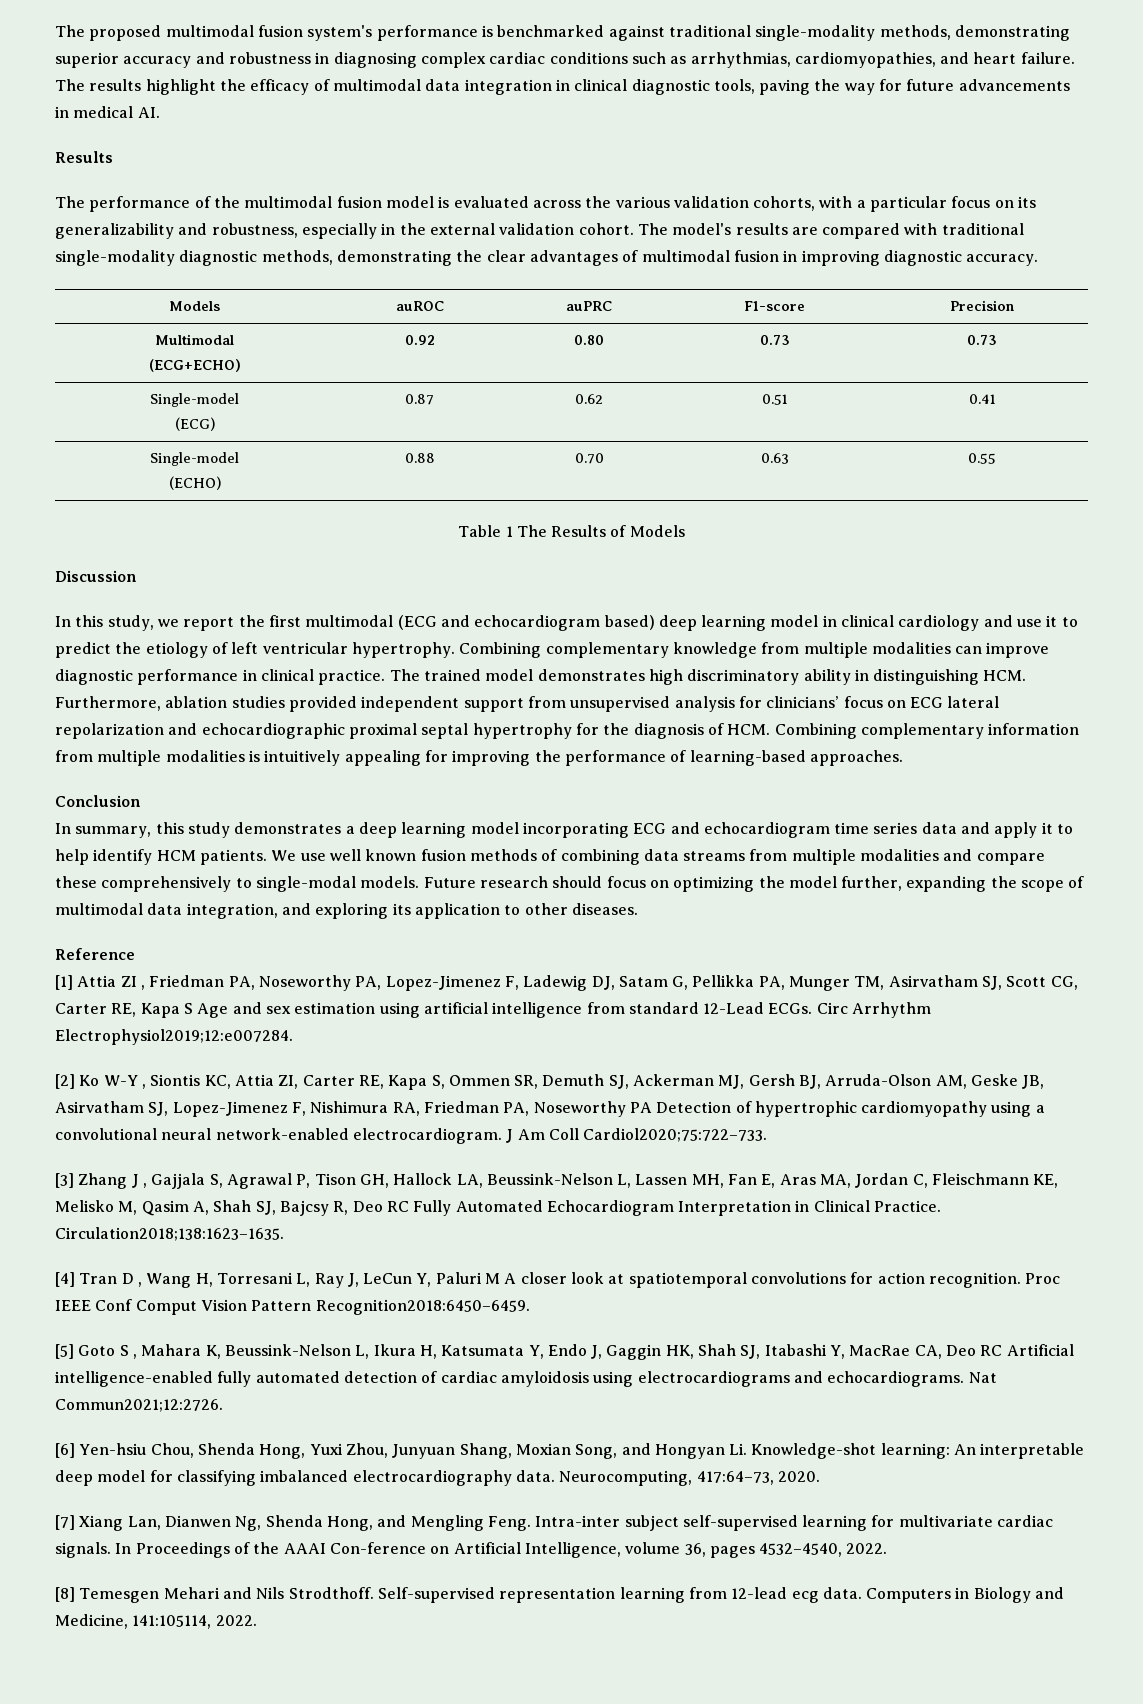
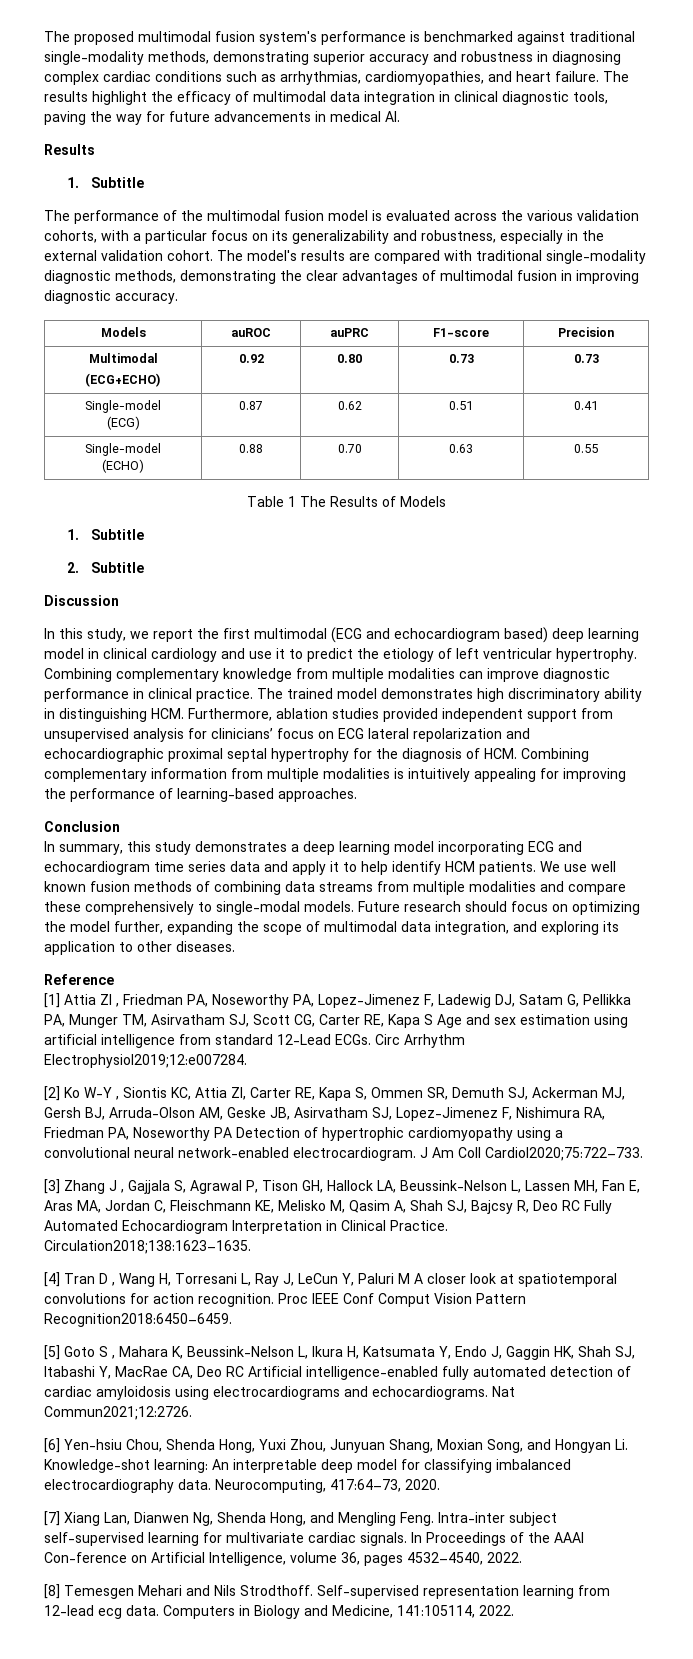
  The results highlight the efficacy of multimodal data integration in clinical diagnostic tools, paving the way for future advancements in medical AI.
  Results
+ 1. Subtitle
  Table 1 The Results of Models
+ 1. Subtitle
+ 2. Subtitle

